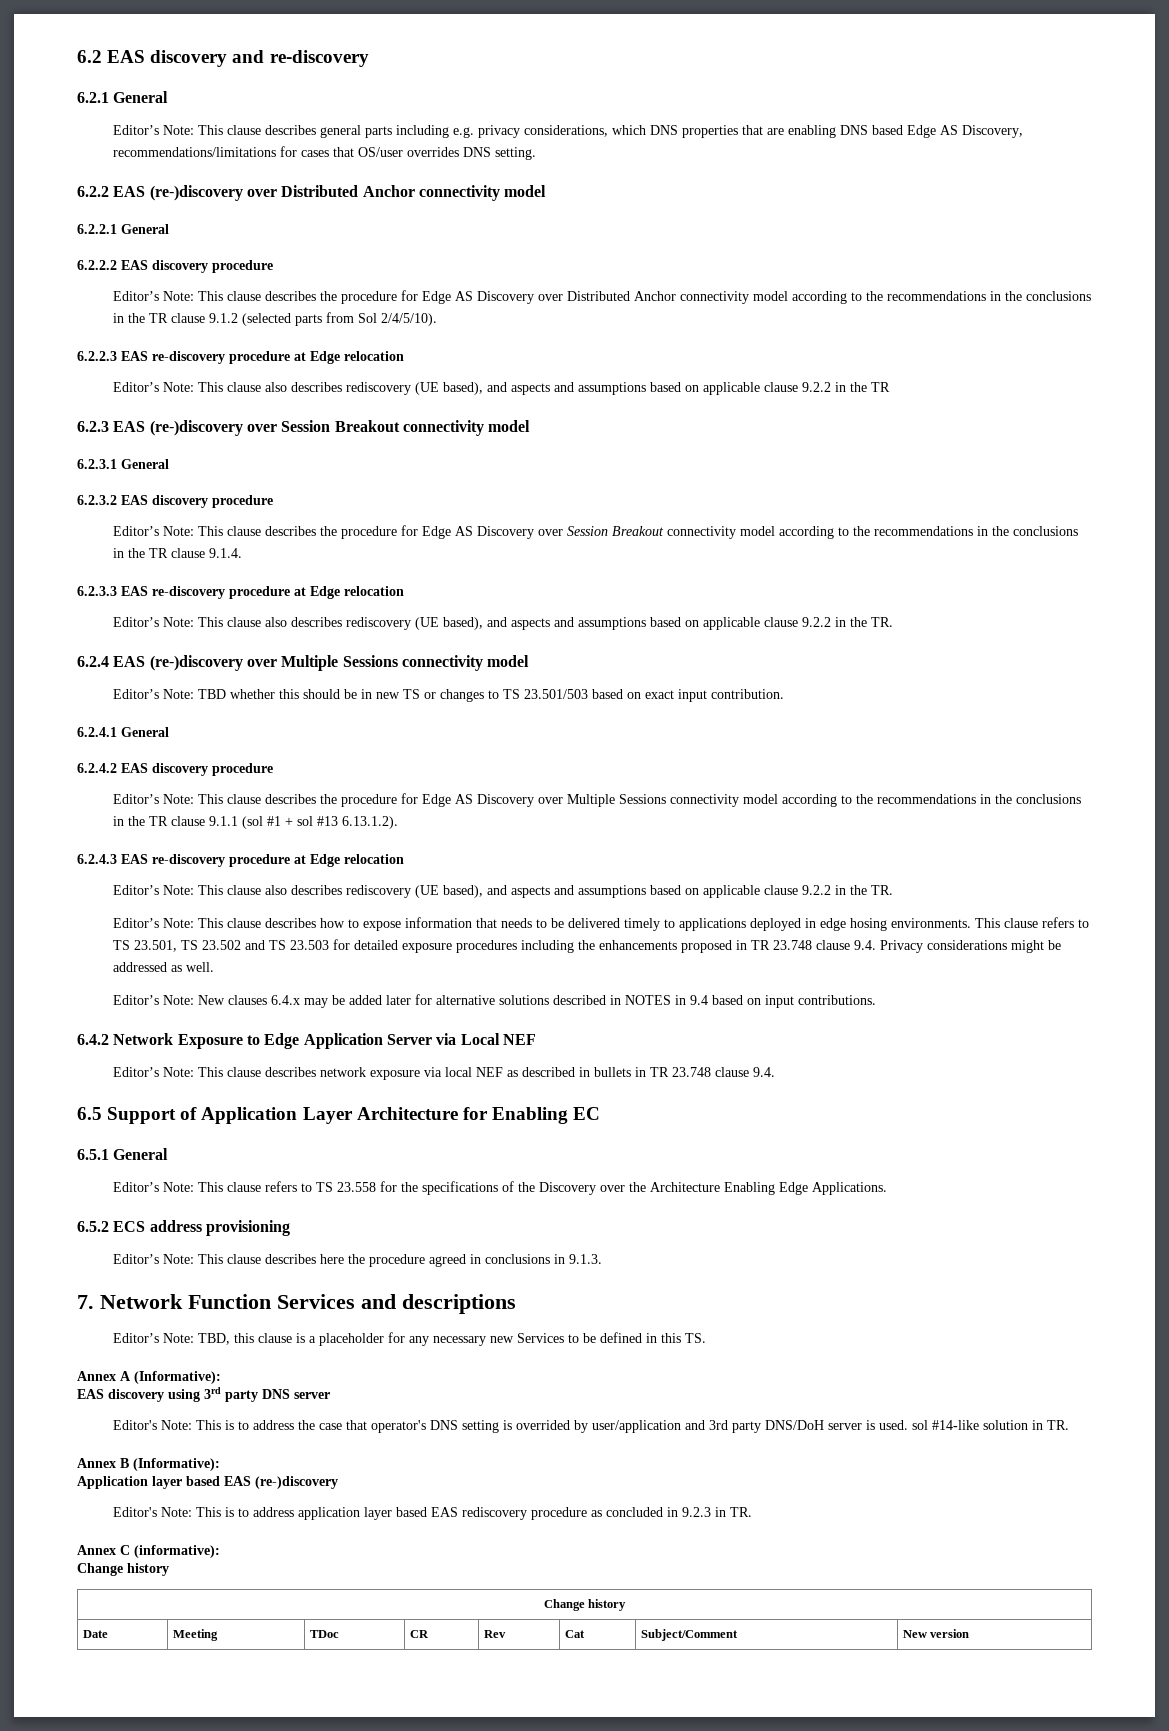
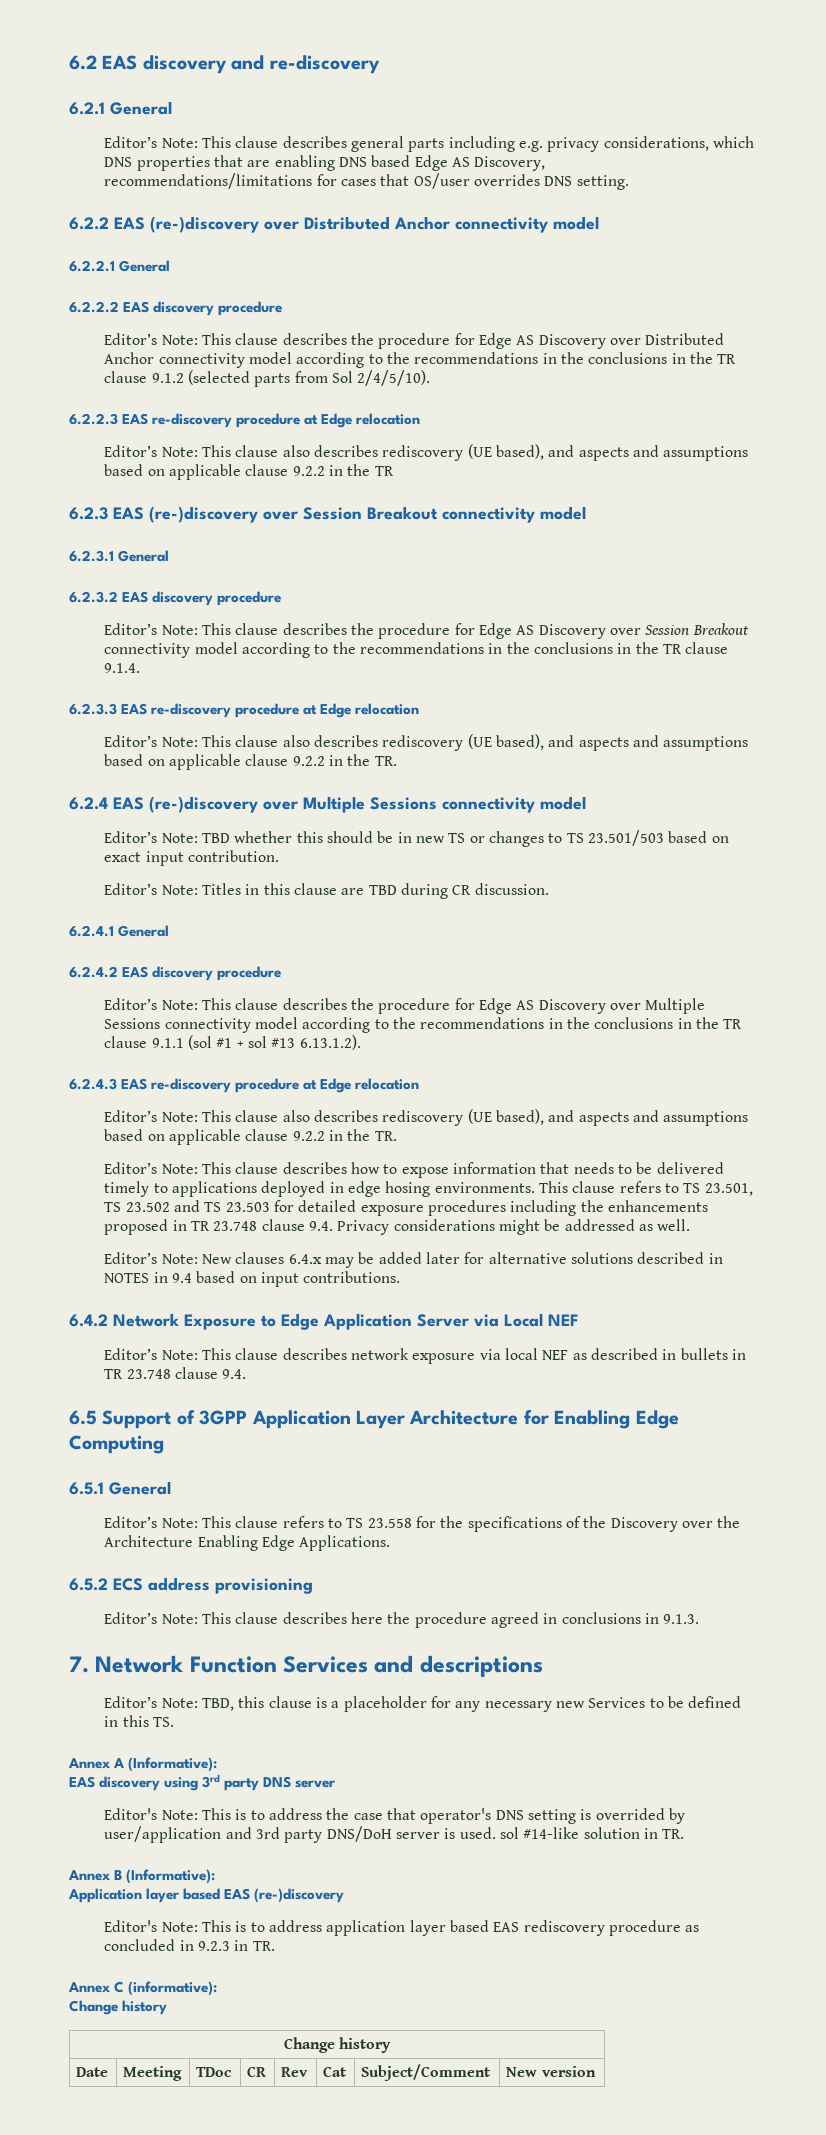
+ Editor’s Note: Titles in this clause are TBD during CR discussion.
- 6.5 Support of Application Layer Architecture for Enabling EC
+ 6.5 Support of 3GPP Application Layer Architecture for Enabling Edge Computing

